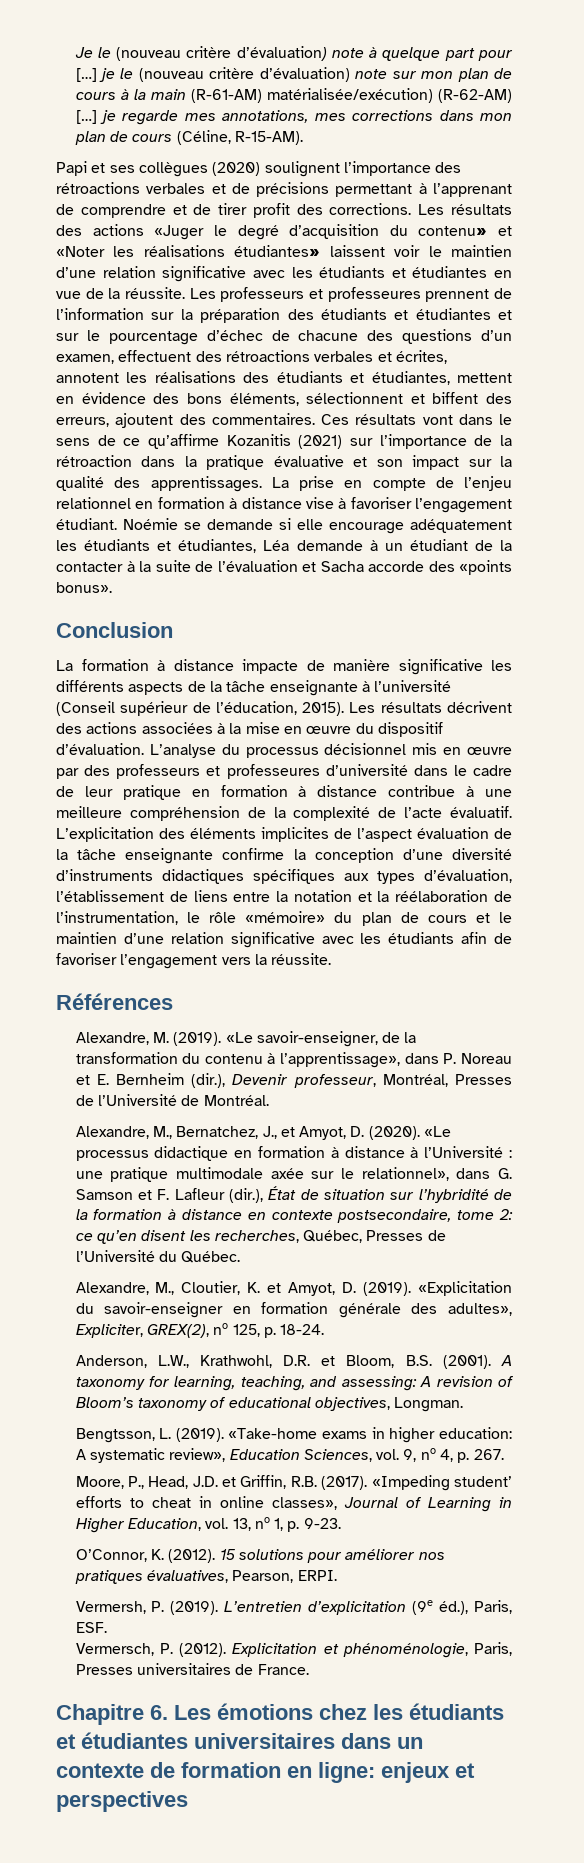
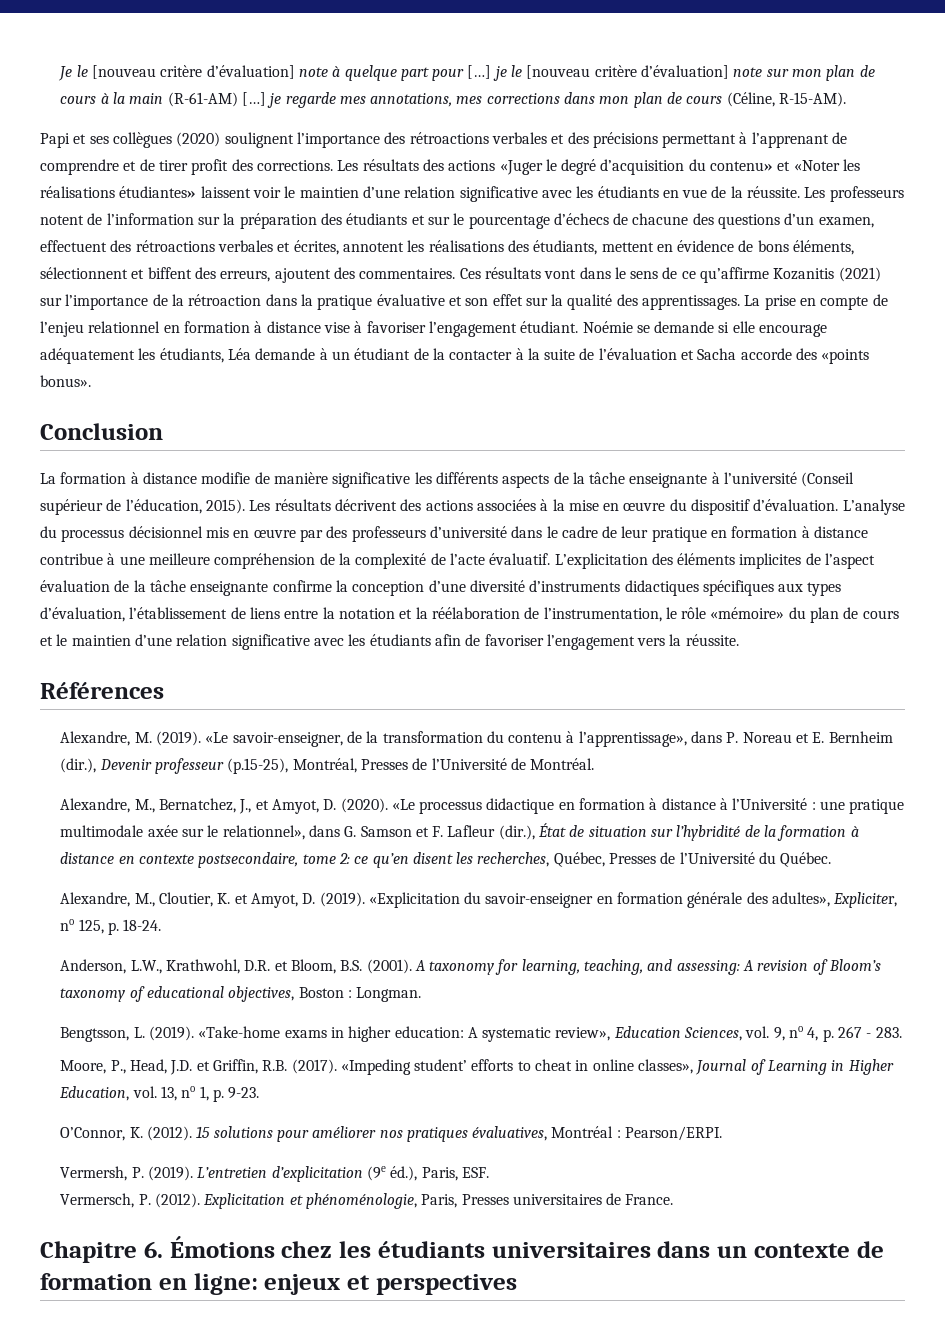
- Je le (nouveau critère d’évaluation) note à quelque part pour […] je le (nouveau critère d’évaluation) note sur mon plan de cours à la main (R-61-AM) matérialisée/exécution) (R-62-AM) […] je regarde mes annotations, mes corrections dans mon plan de cours (Céline, R-15-AM).
+ Je le [nouveau critère d’évaluation] note à quelque part pour […] je le [nouveau critère d’évaluation] note sur mon plan de cours à la main (R-61-AM) […] je regarde mes annotations, mes corrections dans mon plan de cours (Céline, R-15-AM).
- Papi et ses collègues (2020) soulignent l’importance des rétroactions verbales et de précisions permettant à l’apprenant de comprendre et de tirer profit des corrections.
+ Papi et ses collègues (2020) soulignent l’importance des rétroactions verbales et des précisions permettant à l’apprenant de comprendre et de tirer profit des corrections.
- Les résultats des actions «Juger le degré d’acquisition du contenu» et «Noter les réalisations étudiantes» laissent voir le maintien d’une relation significative avec les étudiants et étudiantes en vue de la réussite.
+ Les résultats des actions «Juger le degré d’acquisition du contenu» et «Noter les réalisations étudiantes» laissent voir le maintien d’une relation significative avec les étudiants en vue de la réussite.
- Les professeurs et professeures prennent de l’information sur la préparation des étudiants et étudiantes et sur le pourcentage d’échec de chacune des questions d’un examen, effectuent des rétroactions verbales et écrites, annotent les réalisations des étudiants et étudiantes, mettent en évidence des bons éléments, sélectionnent et biffent des erreurs, ajoutent des commentaires.
+ Les professeurs notent de l’information sur la préparation des étudiants et sur le pourcentage d’échecs de chacune des questions d’un examen, effectuent des rétroactions verbales et écrites, annotent les réalisations des étudiants, mettent en évidence de bons éléments, sélectionnent et biffent des erreurs, ajoutent des commentaires.
- Ces résultats vont dans le sens de ce qu’affirme Kozanitis (2021) sur l’importance de la rétroaction dans la pratique évaluative et son impact sur la qualité des apprentissages.
+ Ces résultats vont dans le sens de ce qu’affirme Kozanitis (2021) sur l’importance de la rétroaction dans la pratique évaluative et son effet sur la qualité des apprentissages.
- Noémie se demande si elle encourage adéquatement les étudiants et étudiantes, Léa demande à un étudiant de la contacter à la suite de l’évaluation et Sacha accorde des «points bonus».
+ Noémie se demande si elle encourage adéquatement les étudiants, Léa demande à un étudiant de la contacter à la suite de l’évaluation et Sacha accorde des «points bonus».
- La formation à distance impacte de manière significative les différents aspects de la tâche enseignante à l’université (Conseil supérieur de l’éducation, 2015).
+ La formation à distance modifie de manière significative les différents aspects de la tâche enseignante à l’université (Conseil supérieur de l’éducation, 2015).
- L’analyse du processus décisionnel mis en œuvre par des professeurs et professeures d’université dans le cadre de leur pratique en formation à distance contribue à une meilleure compréhension de la complexité de l’acte évaluatif.
+ L’analyse du processus décisionnel mis en œuvre par des professeurs d’université dans le cadre de leur pratique en formation à distance contribue à une meilleure compréhension de la complexité de l’acte évaluatif.
- «Le savoir-enseigner, de la transformation du contenu à l’apprentissage», dans P. Noreau et E. Bernheim (dir.), Devenir professeur, Montréal, Presses de l’Université de Montréal.
+ «Le savoir-enseigner, de la transformation du contenu à l’apprentissage», dans P. Noreau et E. Bernheim (dir.), Devenir professeur (p.15-25), Montréal, Presses de l’Université de Montréal.
- «Explicitation du savoir-enseigner en formation générale des adultes», Expliciter, GREX(2), no 125, p. 18-24.
+ «Explicitation du savoir-enseigner en formation générale des adultes», Expliciter, no 125, p. 18-24.
- A taxonomy for learning, teaching, and assessing: A revision of Bloom’s taxonomy of educational objectives, Longman.
+ A taxonomy for learning, teaching, and assessing: A revision of Bloom’s taxonomy of educational objectives, Boston : Longman.
- «Take-home exams in higher education: A systematic review», Education Sciences, vol. 9, no 4, p. 267.
+ «Take-home exams in higher education: A systematic review», Education Sciences, vol. 9, no 4, p. 267 - 283.
- 15 solutions pour améliorer nos pratiques évaluatives, Pearson, ERPI.
+ 15 solutions pour améliorer nos pratiques évaluatives, Montréal : Pearson/ERPI.
- Chapitre 6. Les émotions chez les étudiants et étudiantes universitaires dans un contexte de formation en ligne: enjeux et perspectives
+ Chapitre 6. Émotions chez les étudiants universitaires dans un contexte de formation en ligne: enjeux et perspectives

